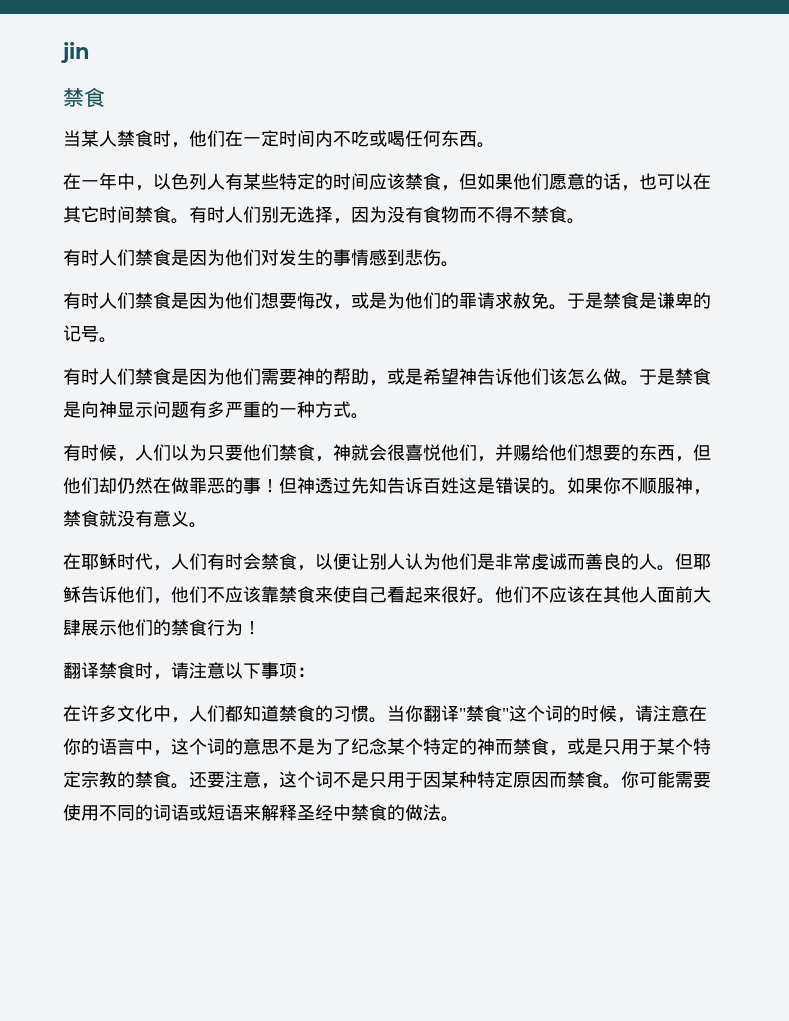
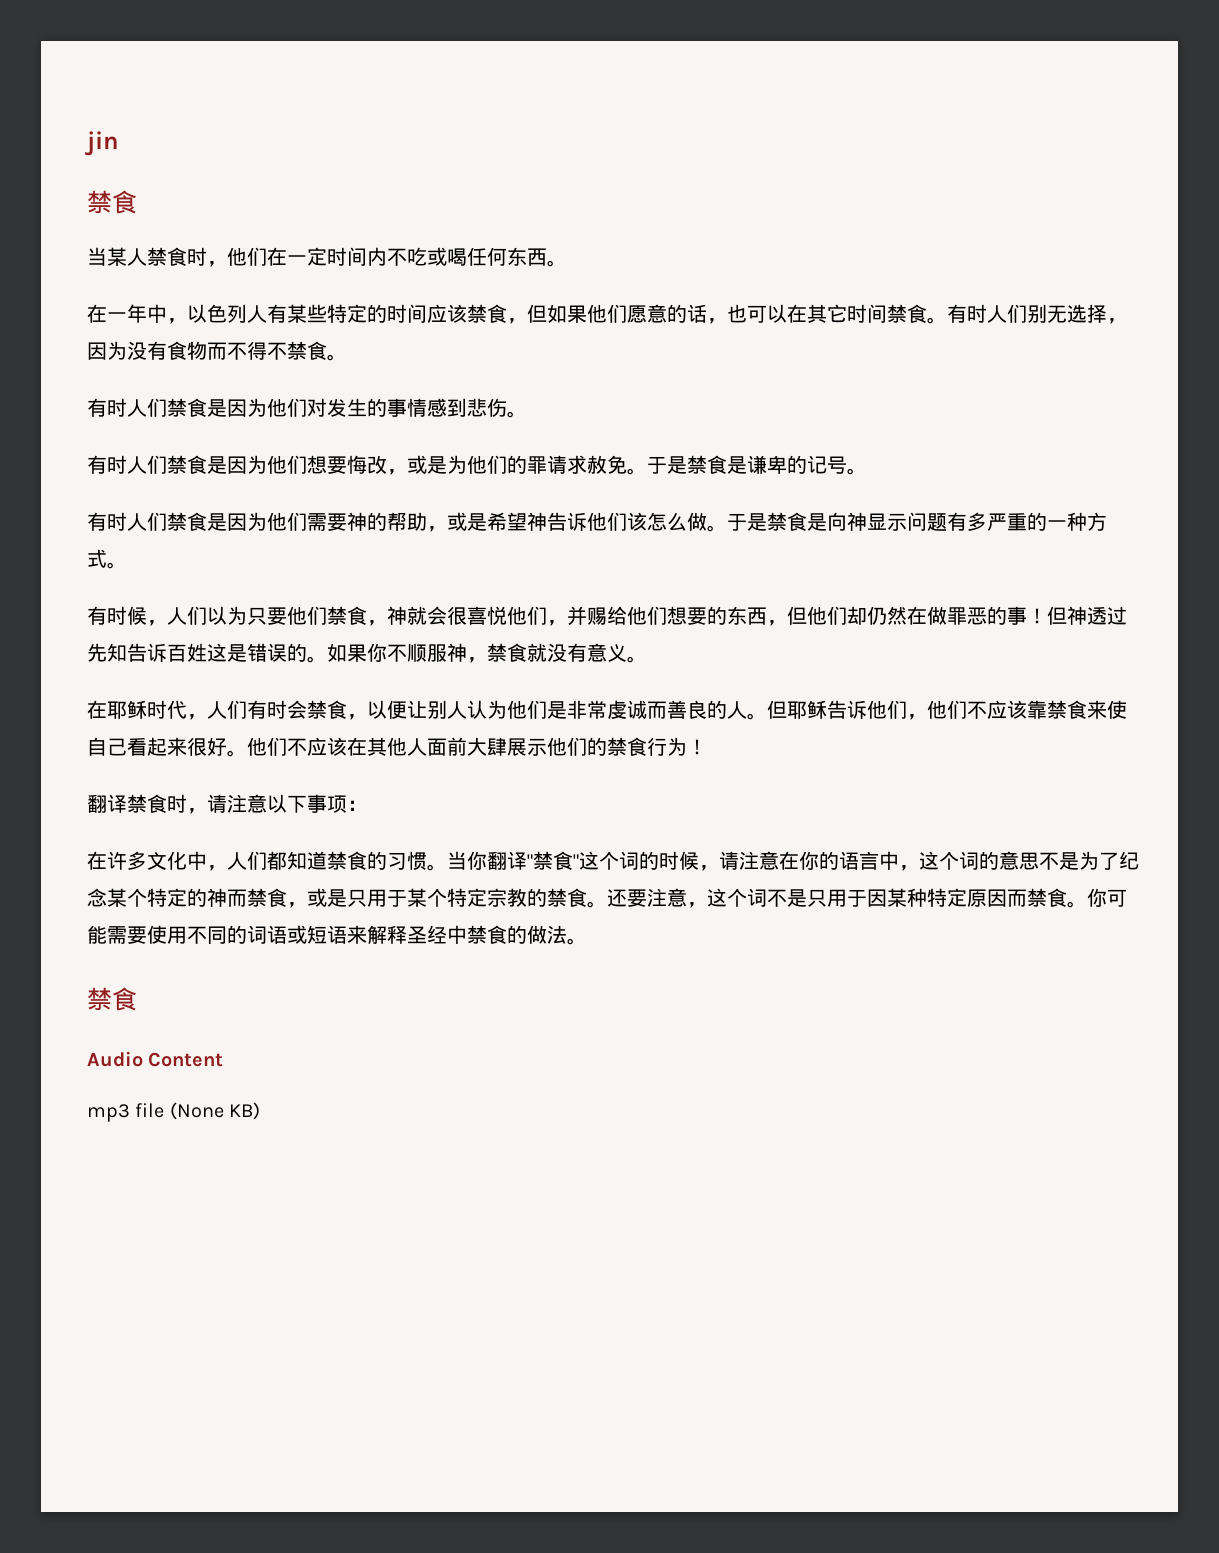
  你可能需要使用不同的词语或短语来解释圣经中禁食的做法。
+ 禁食
+ Audio Content
+ mp3 file (None KB)

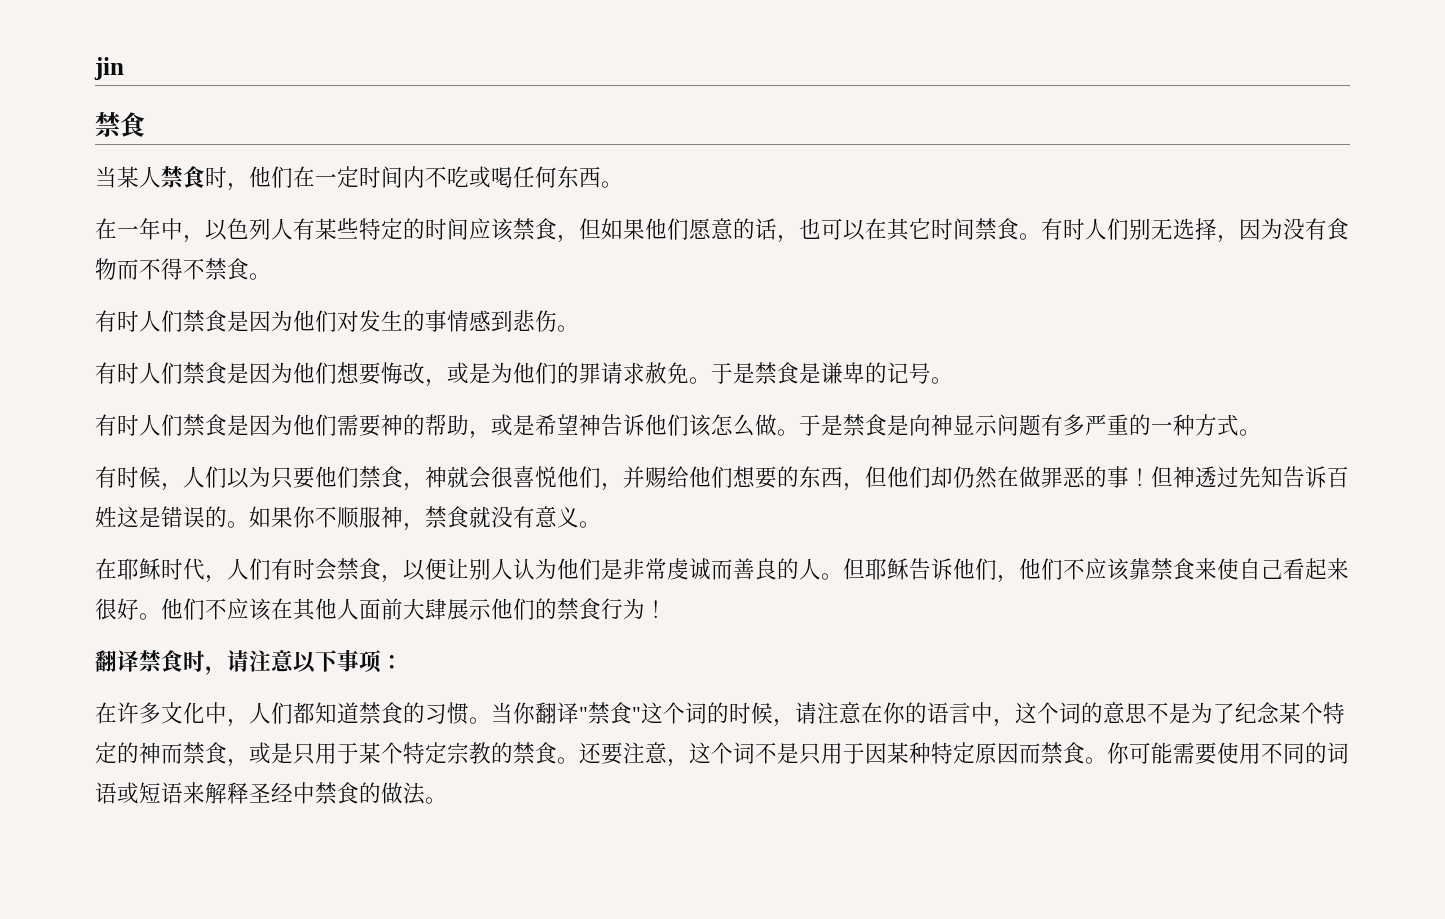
  你可能需要使用不同的词语或短语来解释圣经中禁食的做法。
- 禁食
- Audio Content
- mp3 file (None KB)

